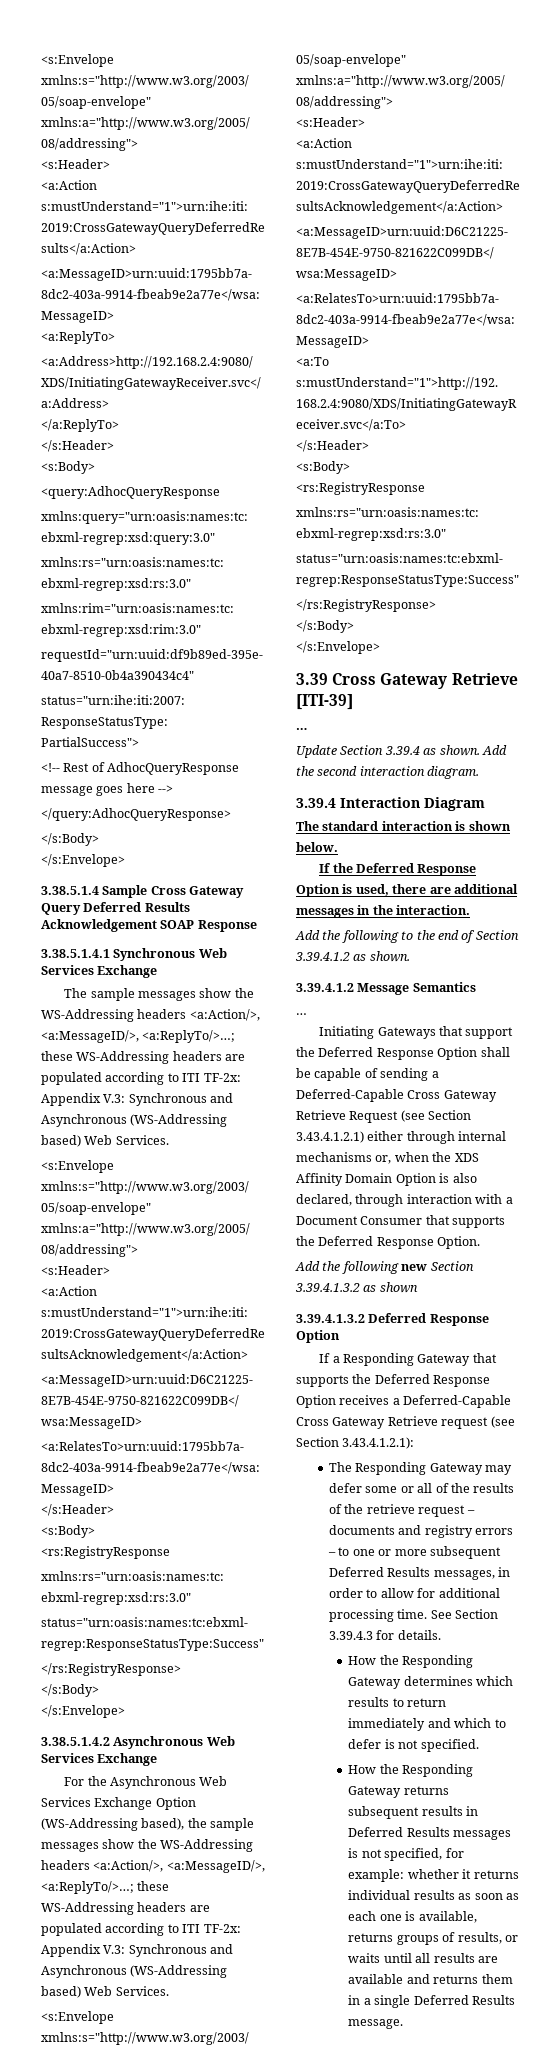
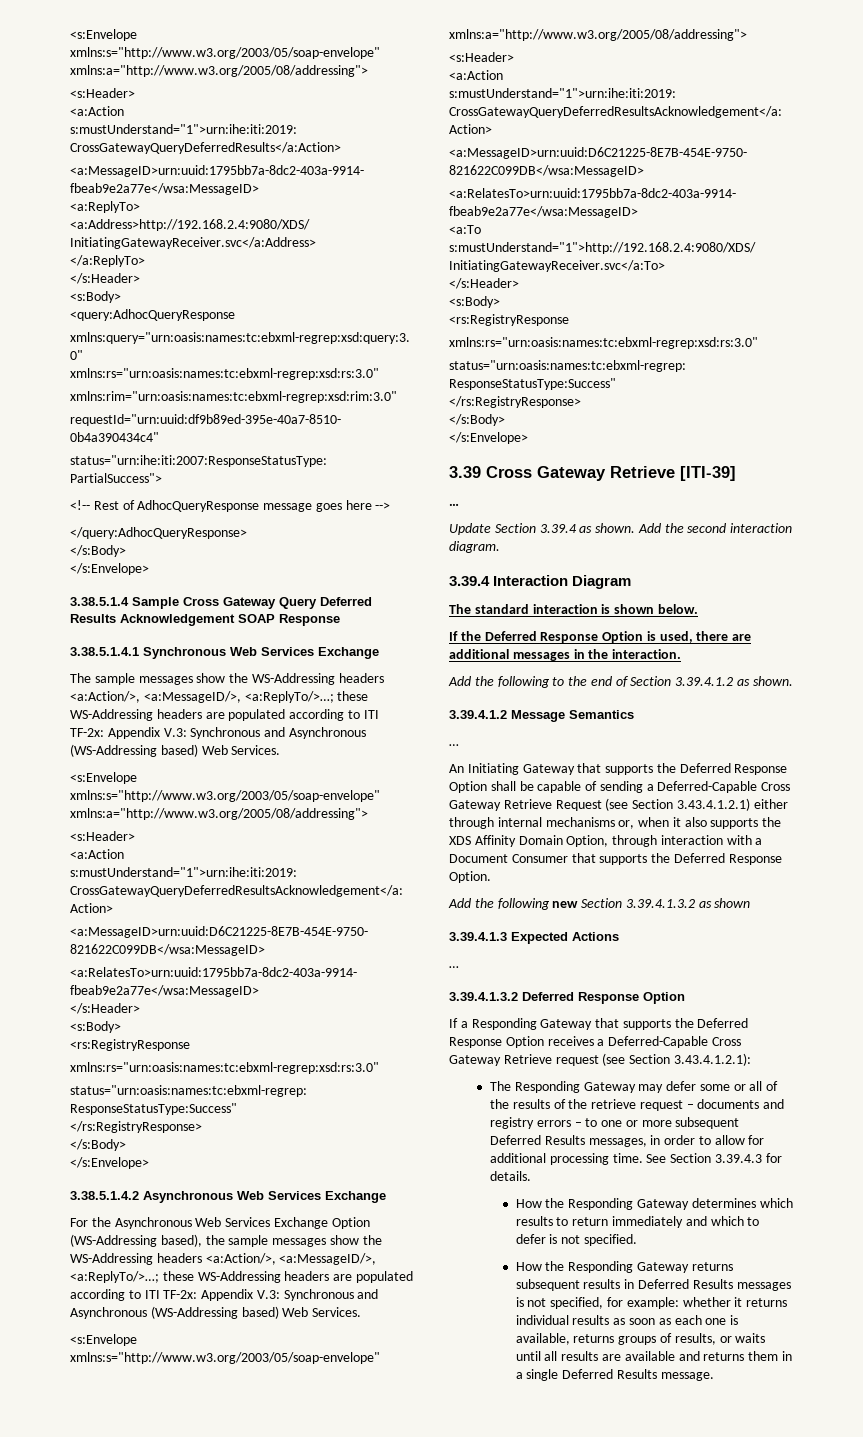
- Initiating Gateways that support the Deferred Response Option shall be capable of sending a Deferred-Capable Cross Gateway Retrieve Request (see Section 3.43.4.1.2.1) either through internal mechanisms or, when the XDS Affinity Domain Option is also declared, through interaction with a Document Consumer that supports the Deferred Response Option.
+ An Initiating Gateway that supports the Deferred Response Option shall be capable of sending a Deferred-Capable Cross Gateway Retrieve Request (see Section 3.43.4.1.2.1) either through internal mechanisms or, when it also supports the XDS Affinity Domain Option, through interaction with a Document Consumer that supports the Deferred Response Option.
+ 3.39.4.1.3 Expected Actions
+ …

